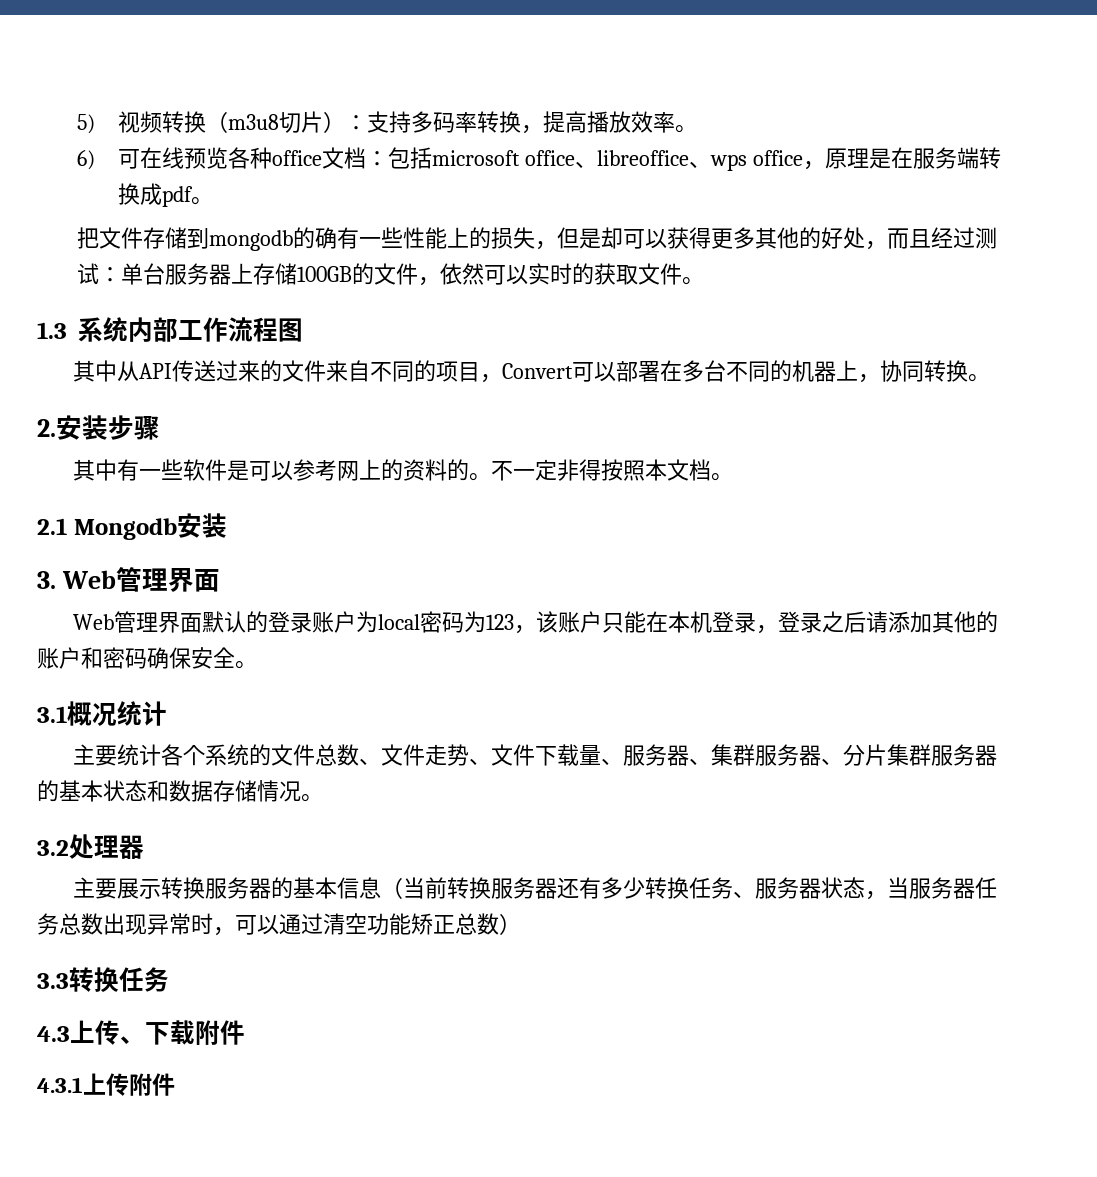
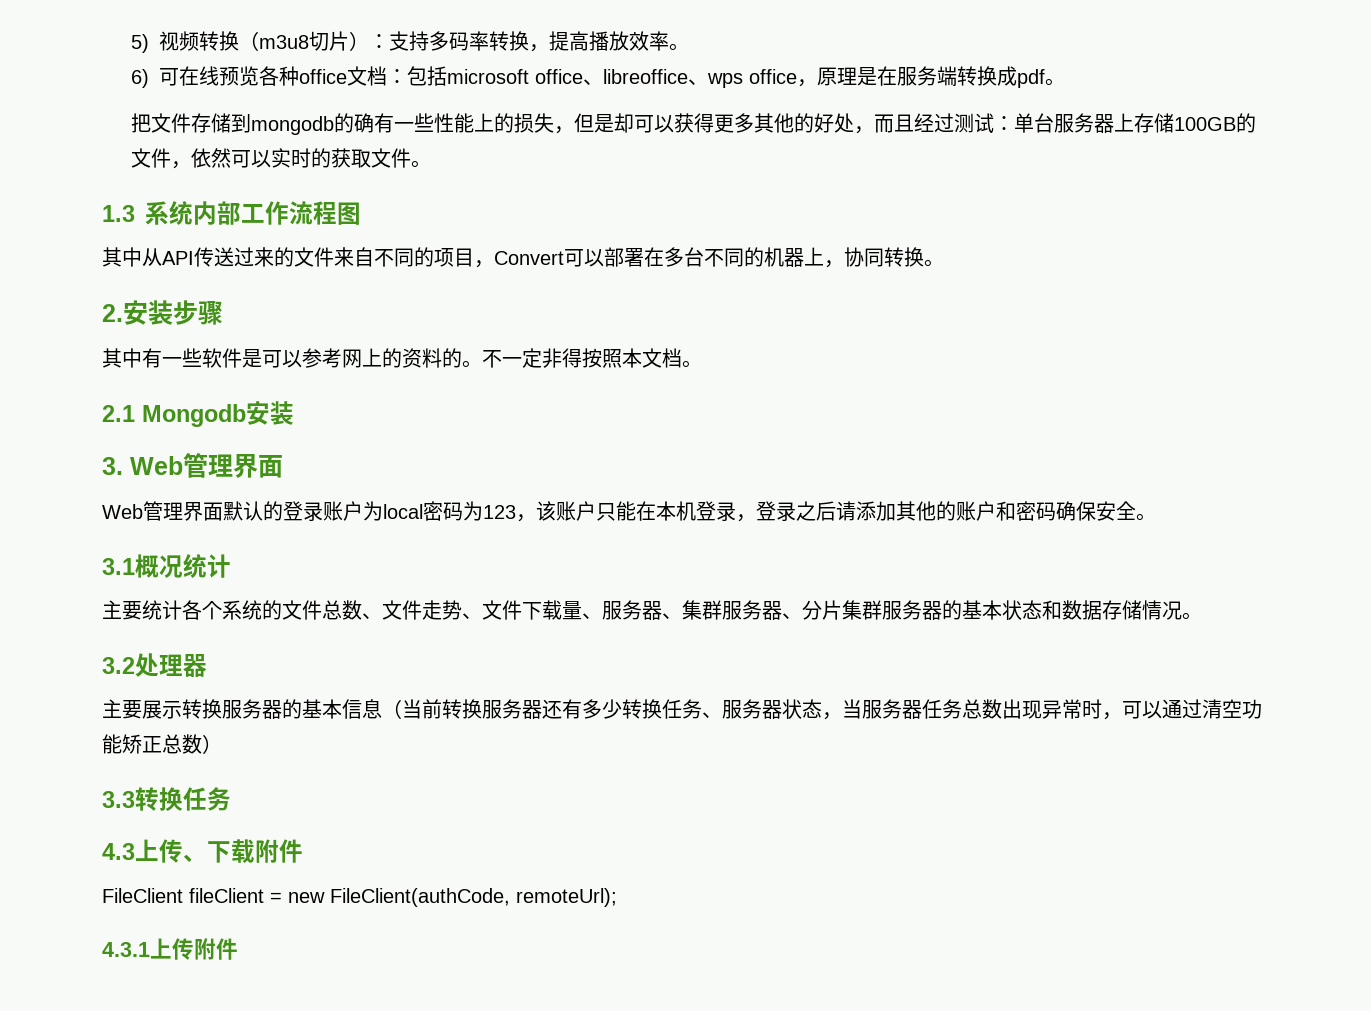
+ FileClient fileClient = new FileClient(authCode, remoteUrl);

